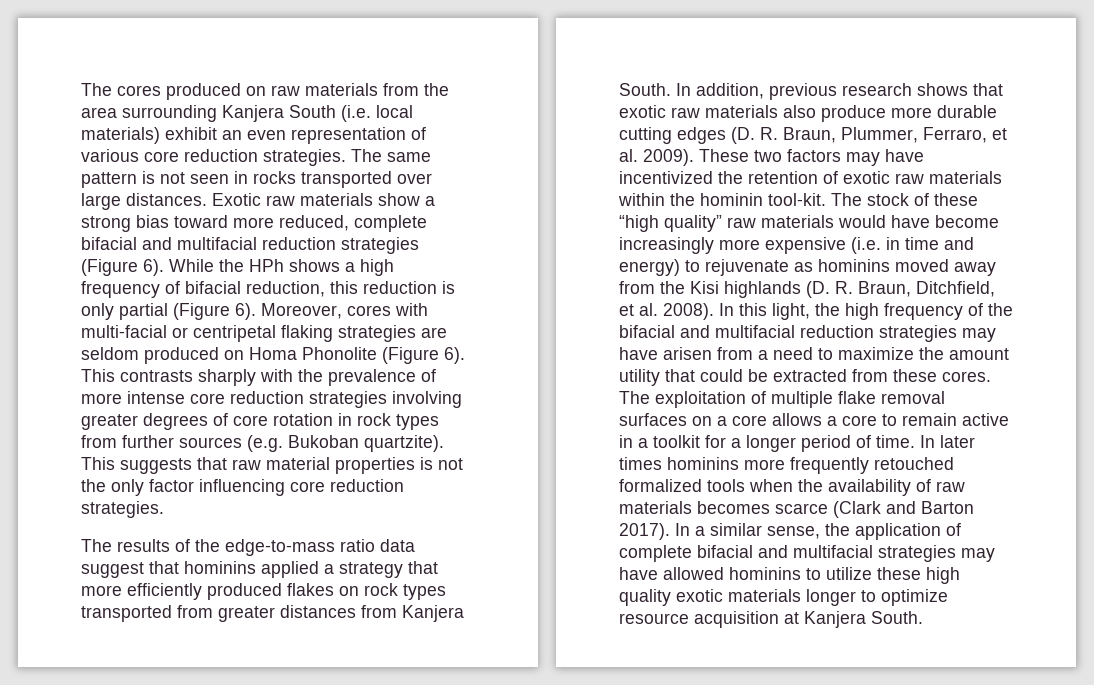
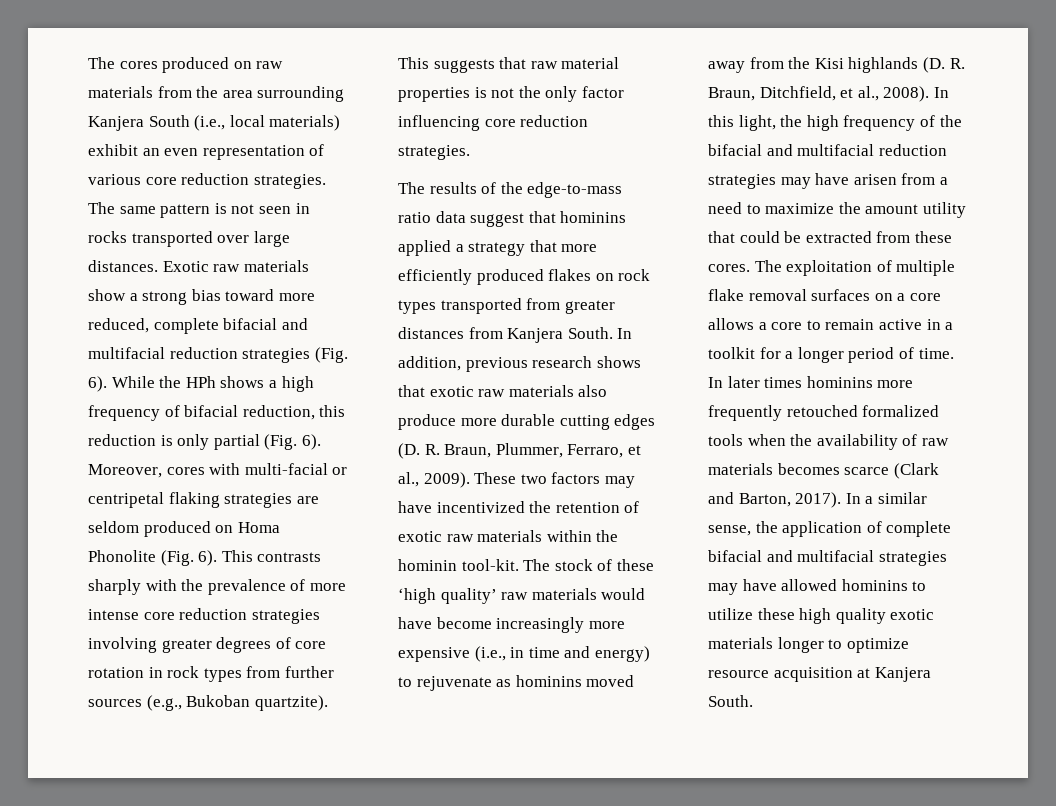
- The cores produced on raw materials from the area surrounding Kanjera South (i.e. local materials) exhibit an even representation of various core reduction strategies.
+ The cores produced on raw materials from the area surrounding Kanjera South (i.e., local materials) exhibit an even representation of various core reduction strategies.
- Exotic raw materials show a strong bias toward more reduced, complete bifacial and multifacial reduction strategies (Figure 6).
+ Exotic raw materials show a strong bias toward more reduced, complete bifacial and multifacial reduction strategies (Fig. 6).
- While the HPh shows a high frequency of bifacial reduction, this reduction is only partial (Figure 6).
+ While the HPh shows a high frequency of bifacial reduction, this reduction is only partial (Fig. 6).
- Moreover, cores with multi-facial or centripetal flaking strategies are seldom produced on Homa Phonolite (Figure 6).
+ Moreover, cores with multi-facial or centripetal flaking strategies are seldom produced on Homa Phonolite (Fig. 6).
- This contrasts sharply with the prevalence of more intense core reduction strategies involving greater degrees of core rotation in rock types from further sources (e.g. Bukoban quartzite).
+ This contrasts sharply with the prevalence of more intense core reduction strategies involving greater degrees of core rotation in rock types from further sources (e.g., Bukoban quartzite).
- In addition, previous research shows that exotic raw materials also produce more durable cutting edges (D. R. Braun, Plummer, Ferraro, et al. 2009).
+ In addition, previous research shows that exotic raw materials also produce more durable cutting edges (D. R. Braun, Plummer, Ferraro, et al., 2009).
- The stock of these “high quality” raw materials would have become increasingly more expensive (i.e. in time and energy) to rejuvenate as hominins moved away from the Kisi highlands (D. R. Braun, Ditchfield, et al. 2008).
+ The stock of these ‘high quality’ raw materials would have become increasingly more expensive (i.e., in time and energy) to rejuvenate as hominins moved away from the Kisi highlands (D. R. Braun, Ditchfield, et al., 2008).
- In later times hominins more frequently retouched formalized tools when the availability of raw materials becomes scarce (Clark and Barton 2017).
+ In later times hominins more frequently retouched formalized tools when the availability of raw materials becomes scarce (Clark and Barton, 2017).

